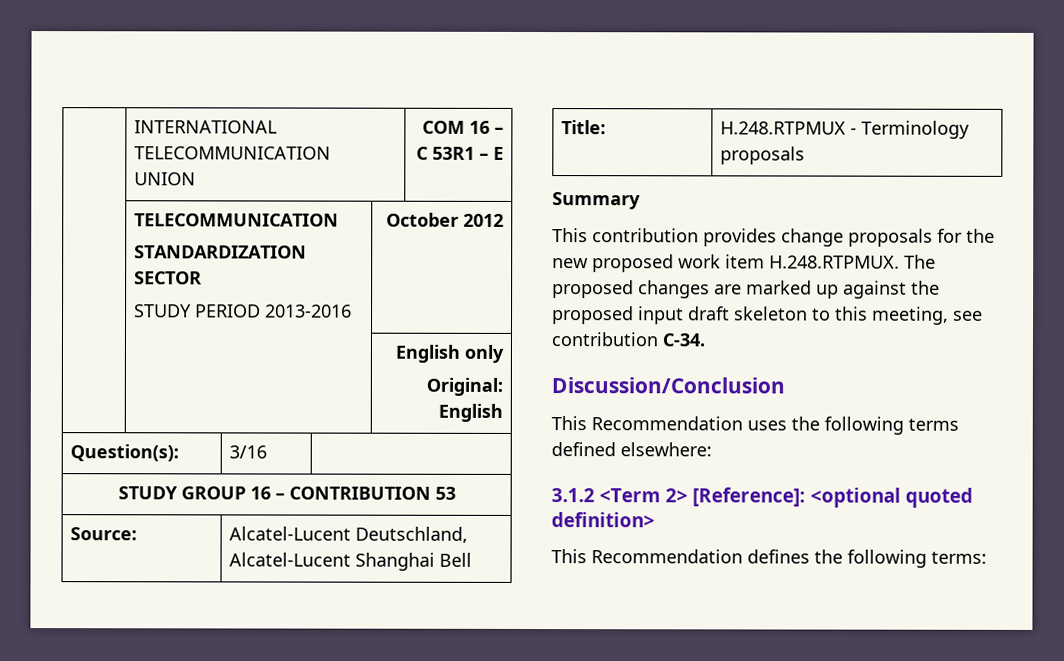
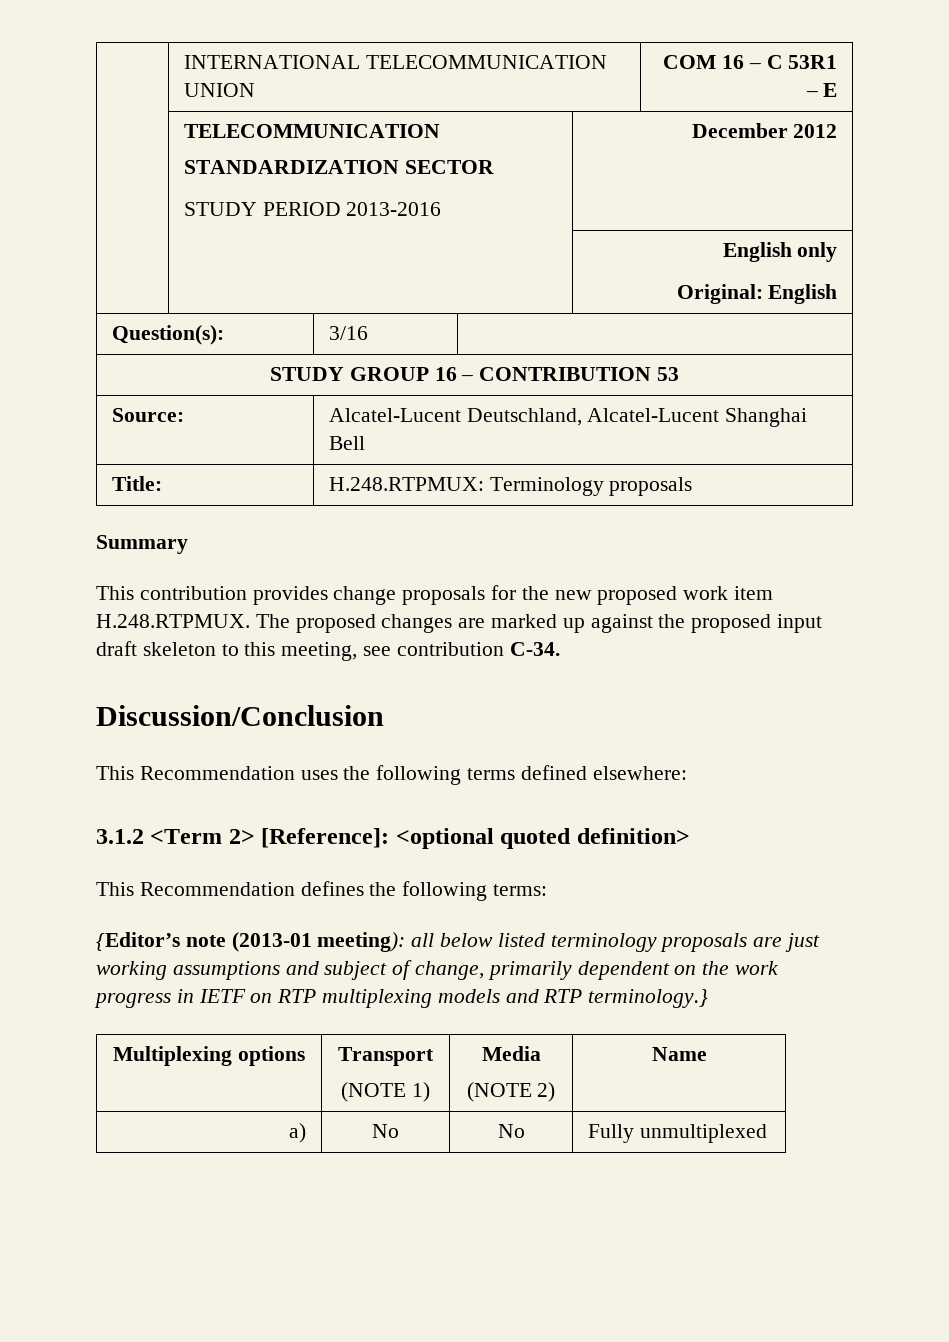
  | TELECOMMUNICATION
  STANDARDIZATION SECTOR
- STUDY PERIOD 2013-2016 | October 2012
+ STUDY PERIOD 2013-2016 | December 2012
- Title: | H.248.RTPMUX - Terminology proposals
+ Title: | H.248.RTPMUX: Terminology proposals
+ {Editor’s note (2013-01 meeting): all below listed terminology proposals are just working assumptions and subject of change, primarily dependent on the work progress in IETF on RTP multiplexing models and RTP terminology.}
+ Multiplexing options | Transport
+ (NOTE 1) | Media
+ (NOTE 2) | Name
+ a) | No | No | Fully unmultiplexed

